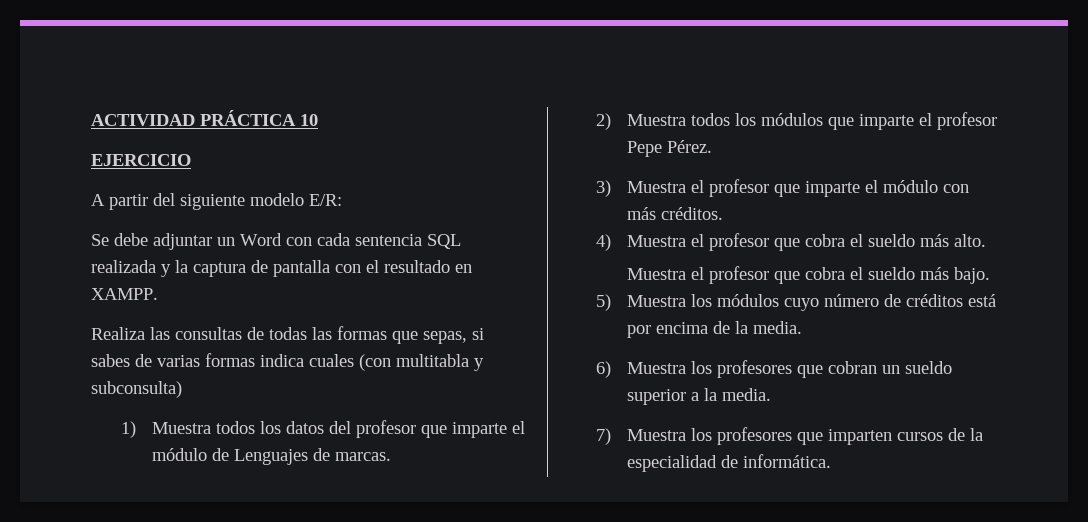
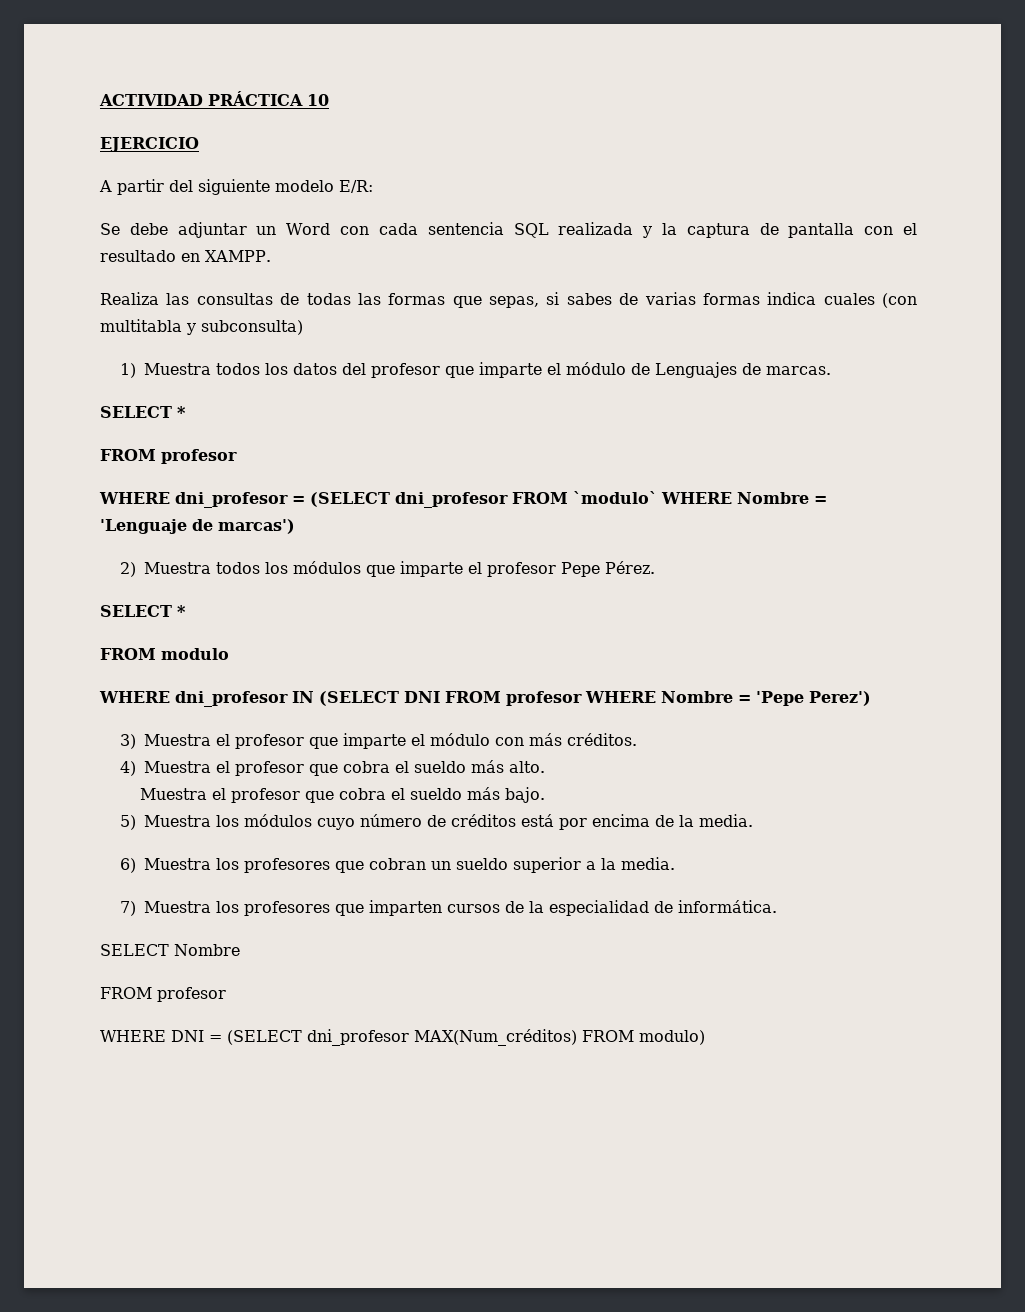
  1) Muestra todos los datos del profesor que imparte el módulo de Lenguajes de marcas.
+ SELECT *
+ FROM profesor
+ WHERE dni_profesor = (SELECT dni_profesor FROM `modulo` WHERE Nombre = 'Lenguaje de marcas')
  2) Muestra todos los módulos que imparte el profesor Pepe Pérez.
+ SELECT *
+ FROM modulo
+ WHERE dni_profesor IN (SELECT DNI FROM profesor WHERE Nombre = 'Pepe Perez')
+ SELECT Nombre
+ FROM profesor
+ WHERE DNI = (SELECT dni_profesor MAX(Num_créditos) FROM modulo)

